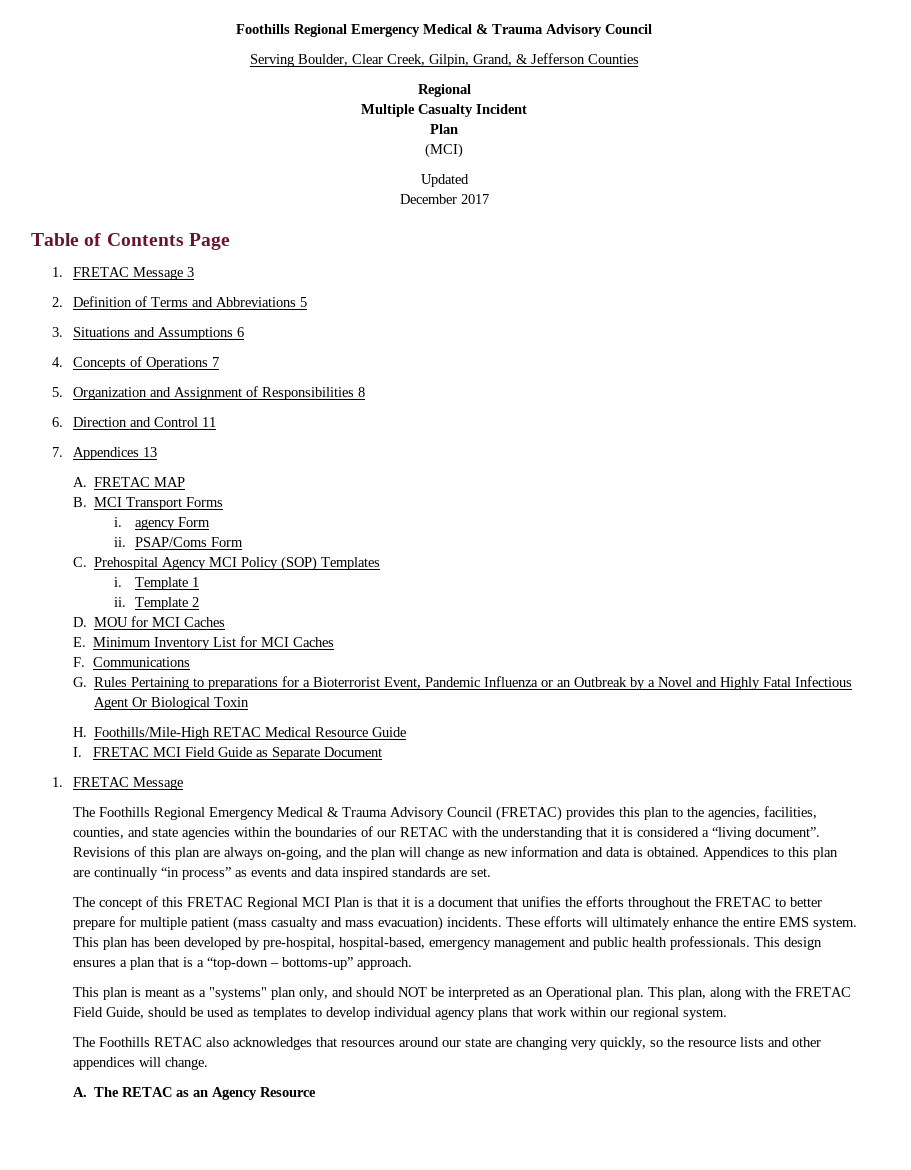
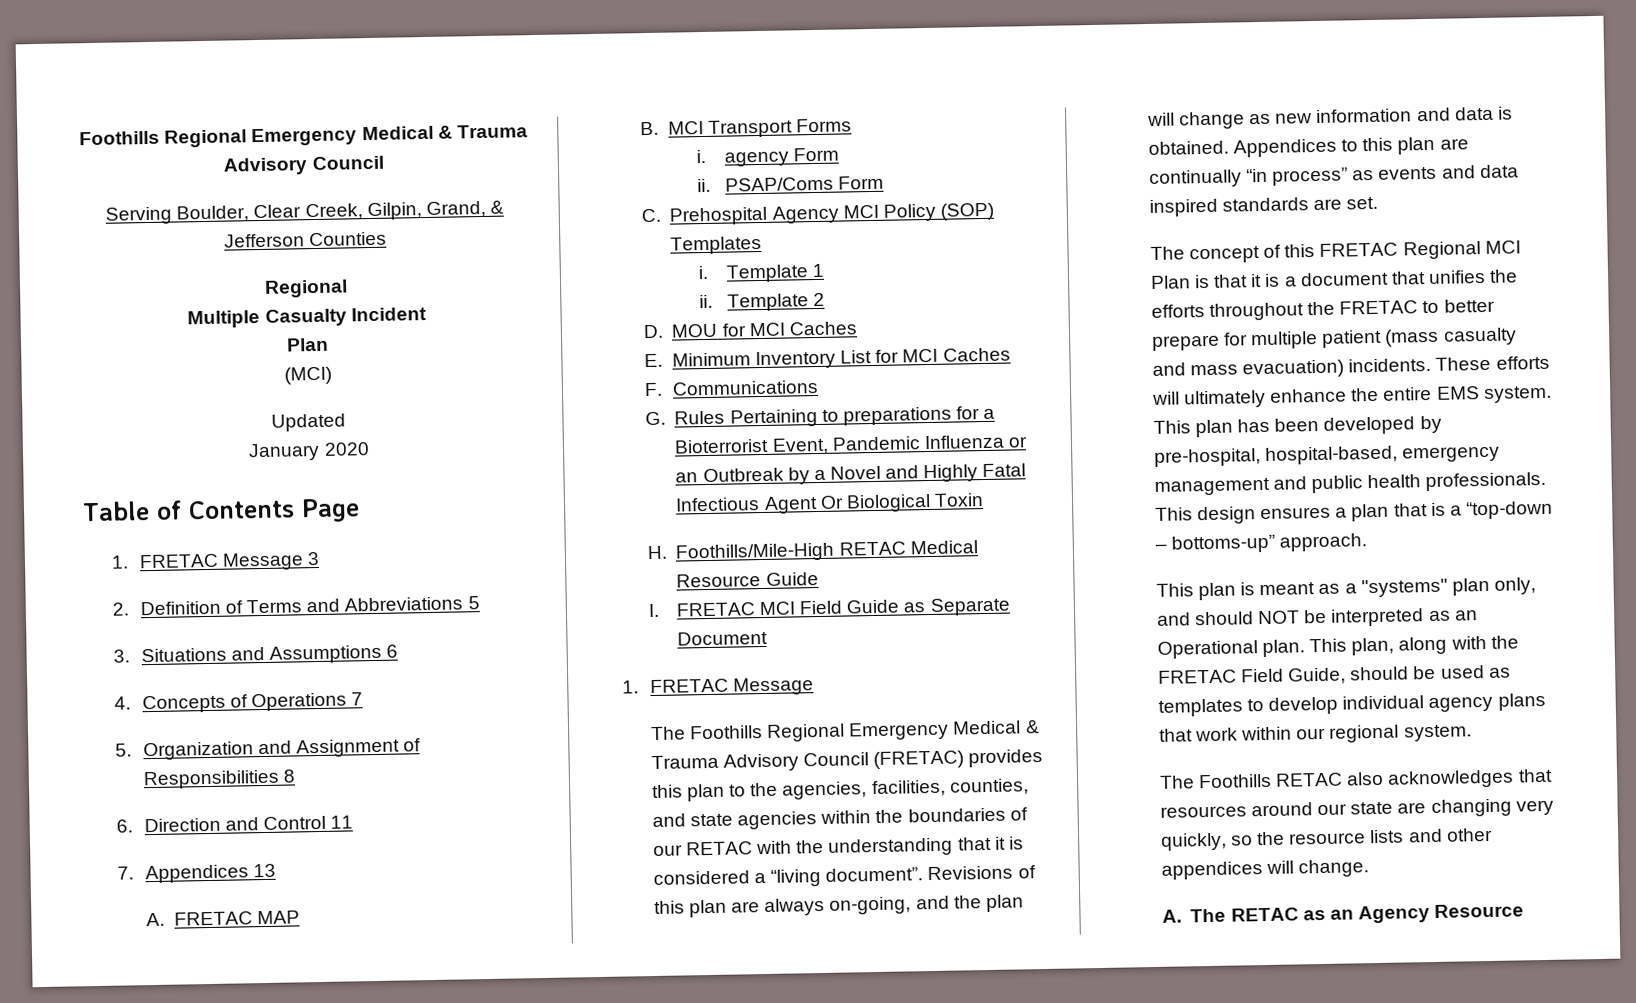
- December 2017
+ January 2020

